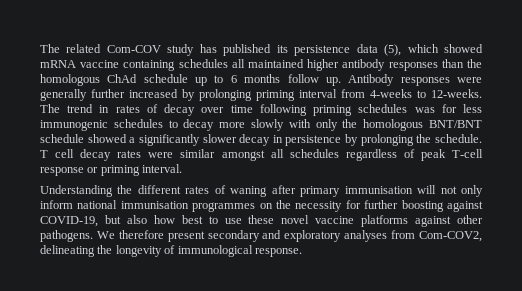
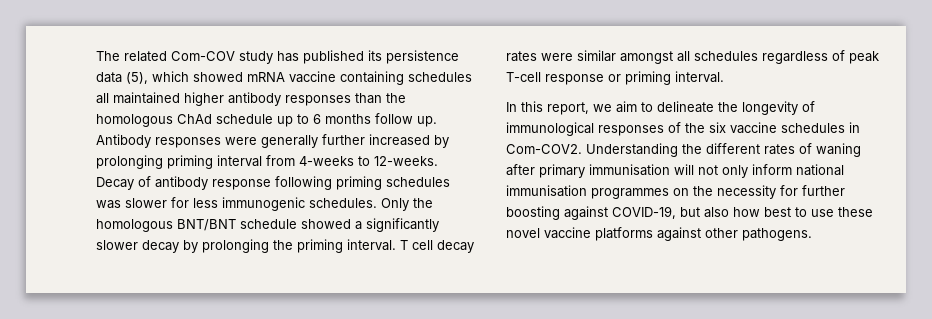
- The trend in rates of decay over time following priming schedules was for less immunogenic schedules to decay more slowly with only the homologous BNT/BNT schedule showed a significantly slower decay in persistence by prolonging the schedule.
+ Decay of antibody response following priming schedules was slower for less immunogenic schedules. Only the homologous BNT/BNT schedule showed a significantly slower decay by prolonging the priming interval.
+ In this report, we aim to delineate the longevity of immunological responses of the six vaccine schedules in Com-COV2.
- We therefore present secondary and exploratory analyses from Com-COV2, delineating the longevity of immunological response.

